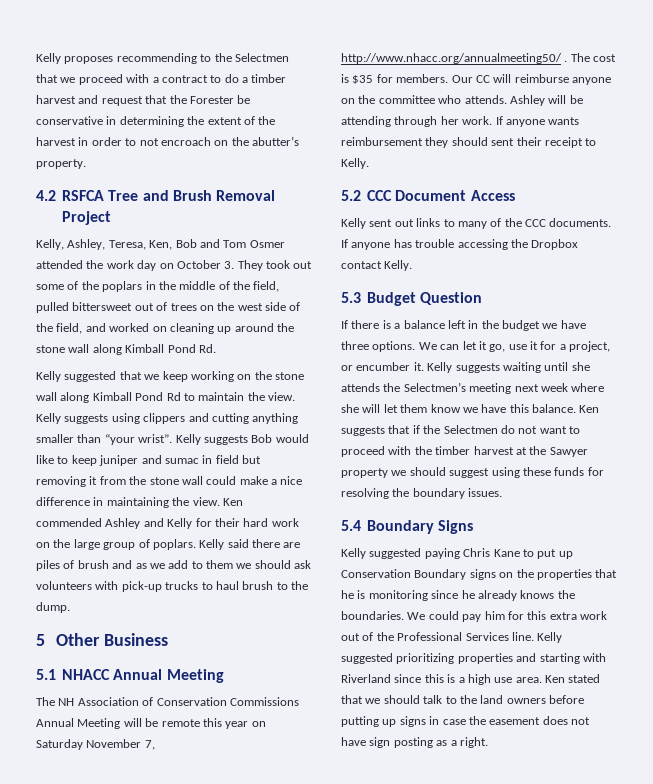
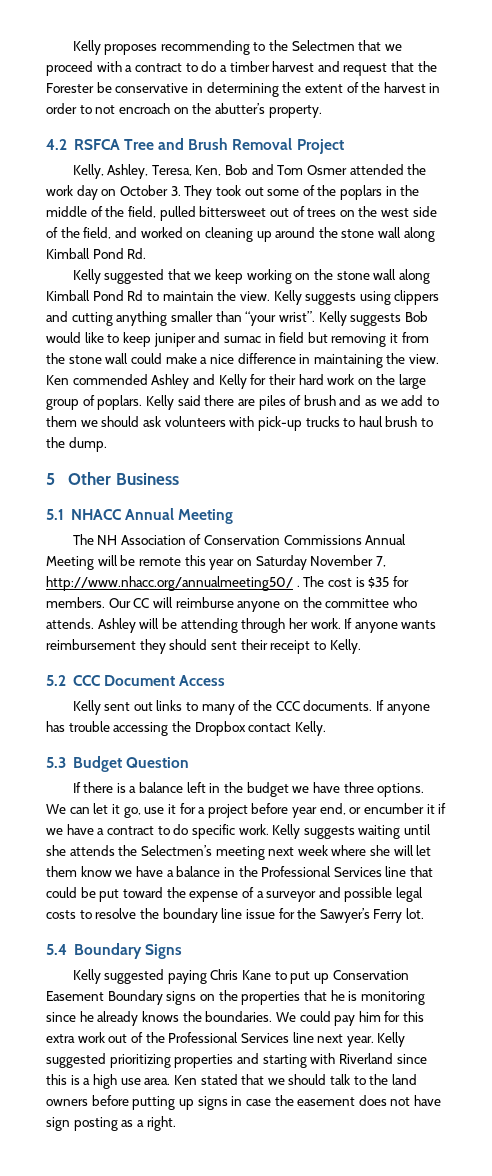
- We can let it go, use it for a project, or encumber it.
+ We can let it go, use it for a project before year end, or encumber it if we have a contract to do specific work.
- Kelly suggests waiting until she attends the Selectmen’s meeting next week where she will let them know we have this balance. Ken suggests that if the Selectmen do not want to proceed with the timber harvest at the Sawyer property we should suggest using these funds for resolving the boundary issues.
+ Kelly suggests waiting until she attends the Selectmen’s meeting next week where she will let them know we have a balance in the Professional Services line that could be put toward the expense of a surveyor and possible legal costs to resolve the boundary line issue for the Sawyer’s Ferry lot.
- Kelly suggested paying Chris Kane to put up Conservation Boundary signs on the properties that he is monitoring since he already knows the boundaries.
+ Kelly suggested paying Chris Kane to put up Conservation Easement Boundary signs on the properties that he is monitoring since he already knows the boundaries.
- We could pay him for this extra work out of the Professional Services line.
+ We could pay him for this extra work out of the Professional Services line next year.

